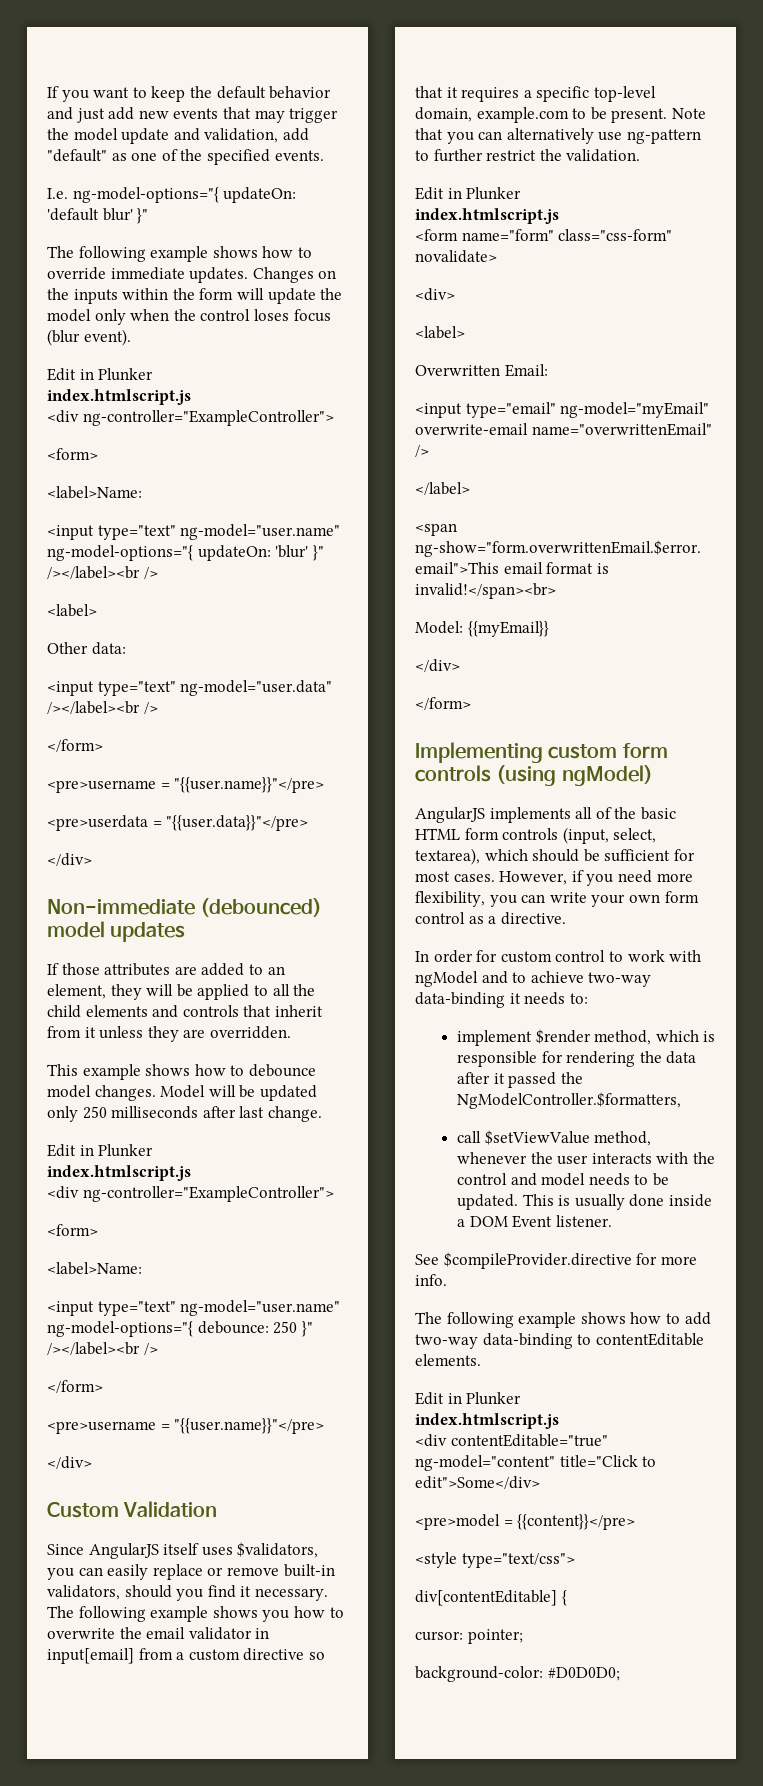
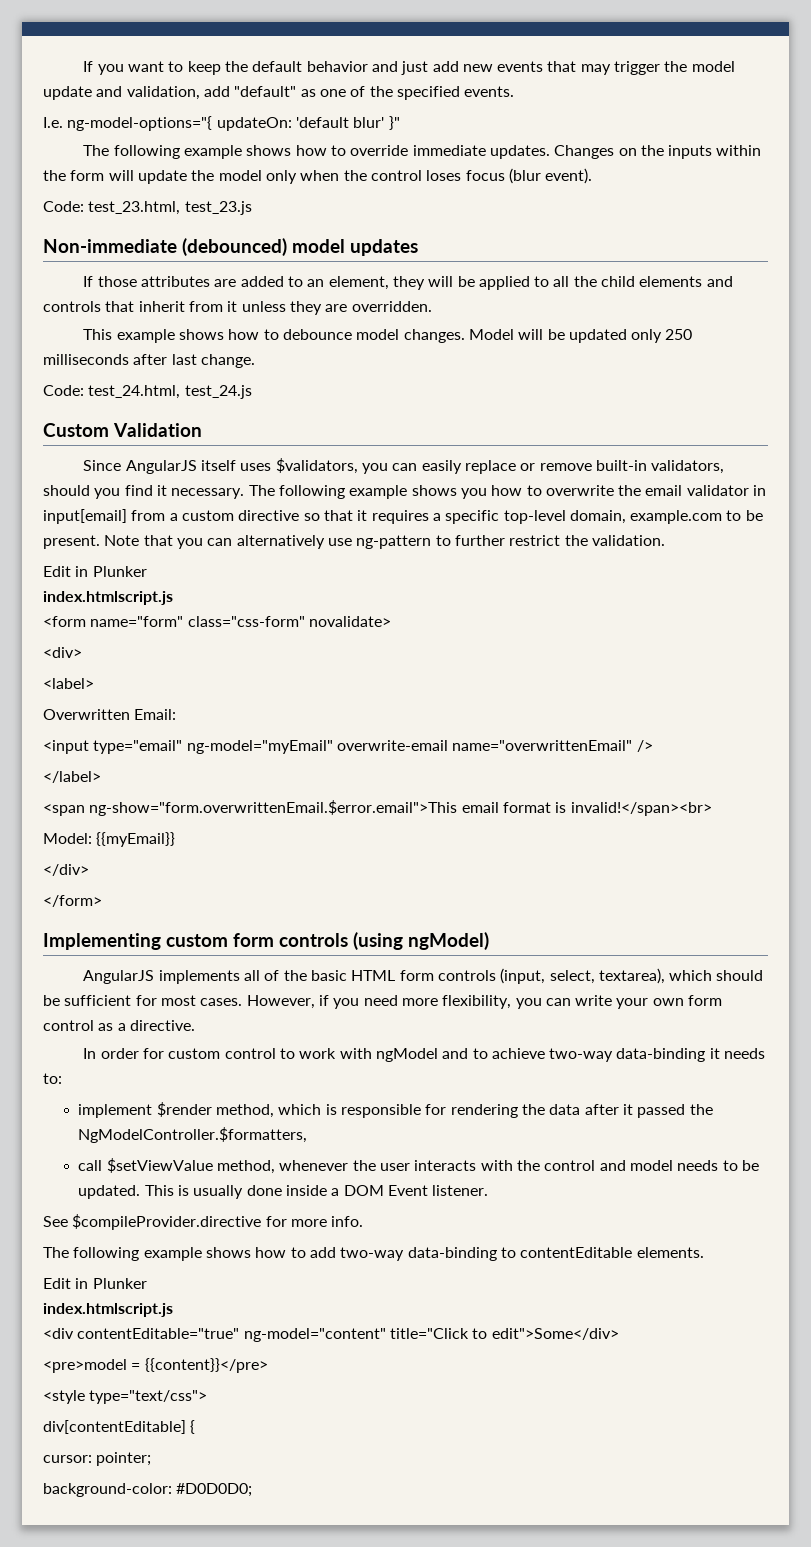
  Changes on the inputs within the form will update the model only when the control loses focus (blur event).
- Edit in Plunker
- index.htmlscript.js
- <div ng-controller="ExampleController">
- <form>
- <label>Name:
- <input type="text" ng-model="user.name" ng-model-options="{ updateOn: 'blur' }" /></label><br />
- <label>
- Other data:
- <input type="text" ng-model="user.data" /></label><br />
- </form>
- <pre>username = "{{user.name}}"</pre>
- <pre>userdata = "{{user.data}}"</pre>
- </div>
+ Code: test_23.html, test_23.js
  Model will be updated only 250 milliseconds after last change.
- Edit in Plunker
- index.htmlscript.js
- <div ng-controller="ExampleController">
- <form>
- <label>Name:
- <input type="text" ng-model="user.name" ng-model-options="{ debounce: 250 }" /></label><br />
- </form>
- <pre>username = "{{user.name}}"</pre>
- </div>
+ Code: test_24.html, test_24.js

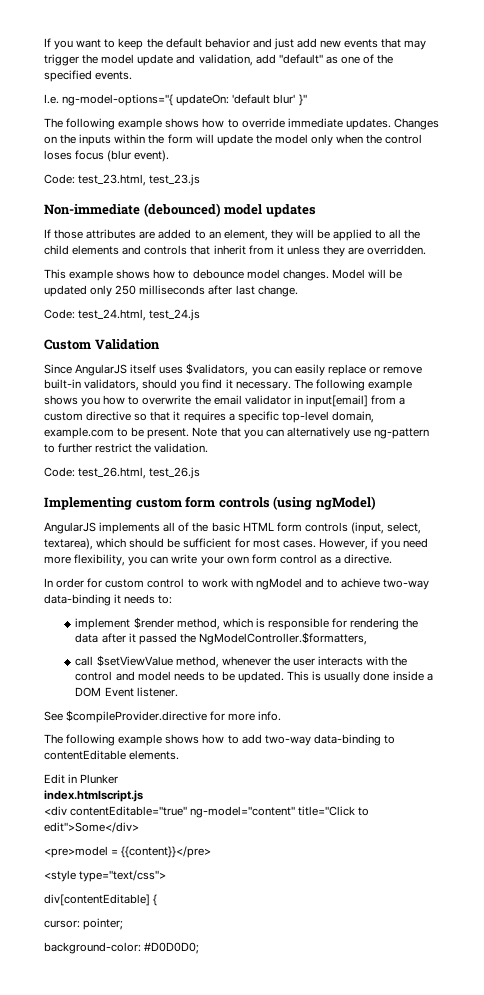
  Note that you can alternatively use ng-pattern to further restrict the validation.
- Edit in Plunker
- index.htmlscript.js
- <form name="form" class="css-form" novalidate>
- <div>
- <label>
- Overwritten Email:
- <input type="email" ng-model="myEmail" overwrite-email name="overwrittenEmail" />
- </label>
- <span ng-show="form.overwrittenEmail.$error.email">This email format is invalid!</span><br>
- Model: {{myEmail}}
- </div>
- </form>
+ Code: test_26.html, test_26.js

